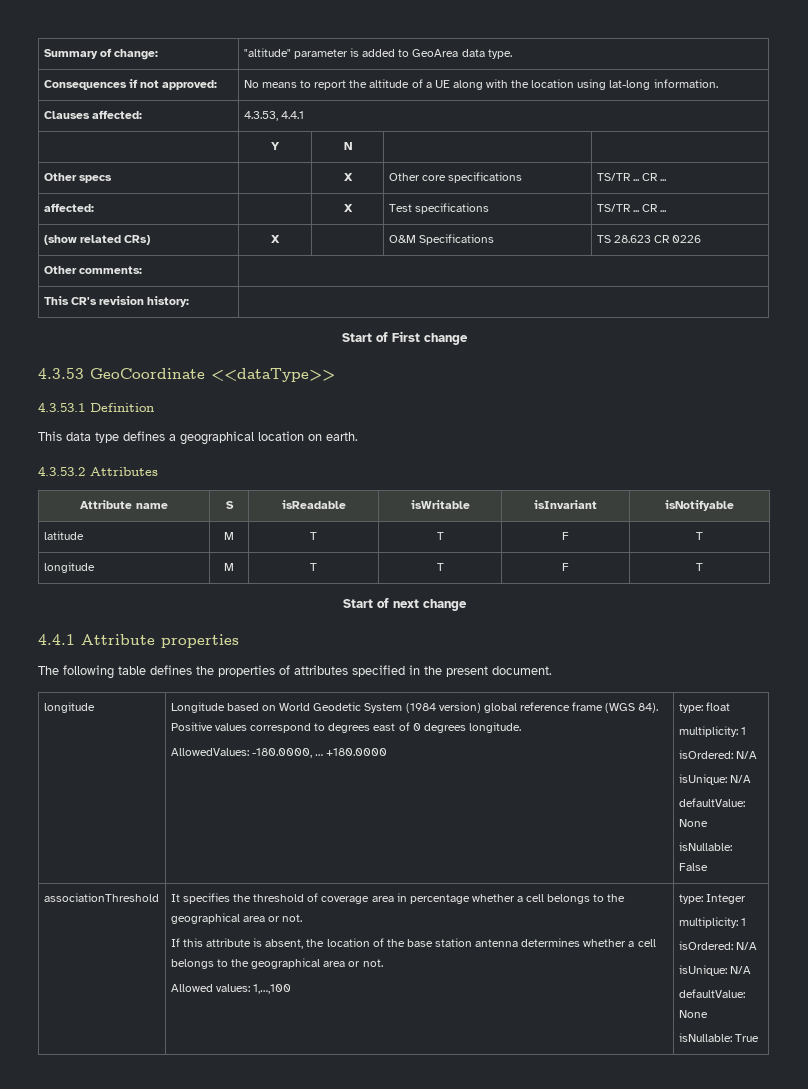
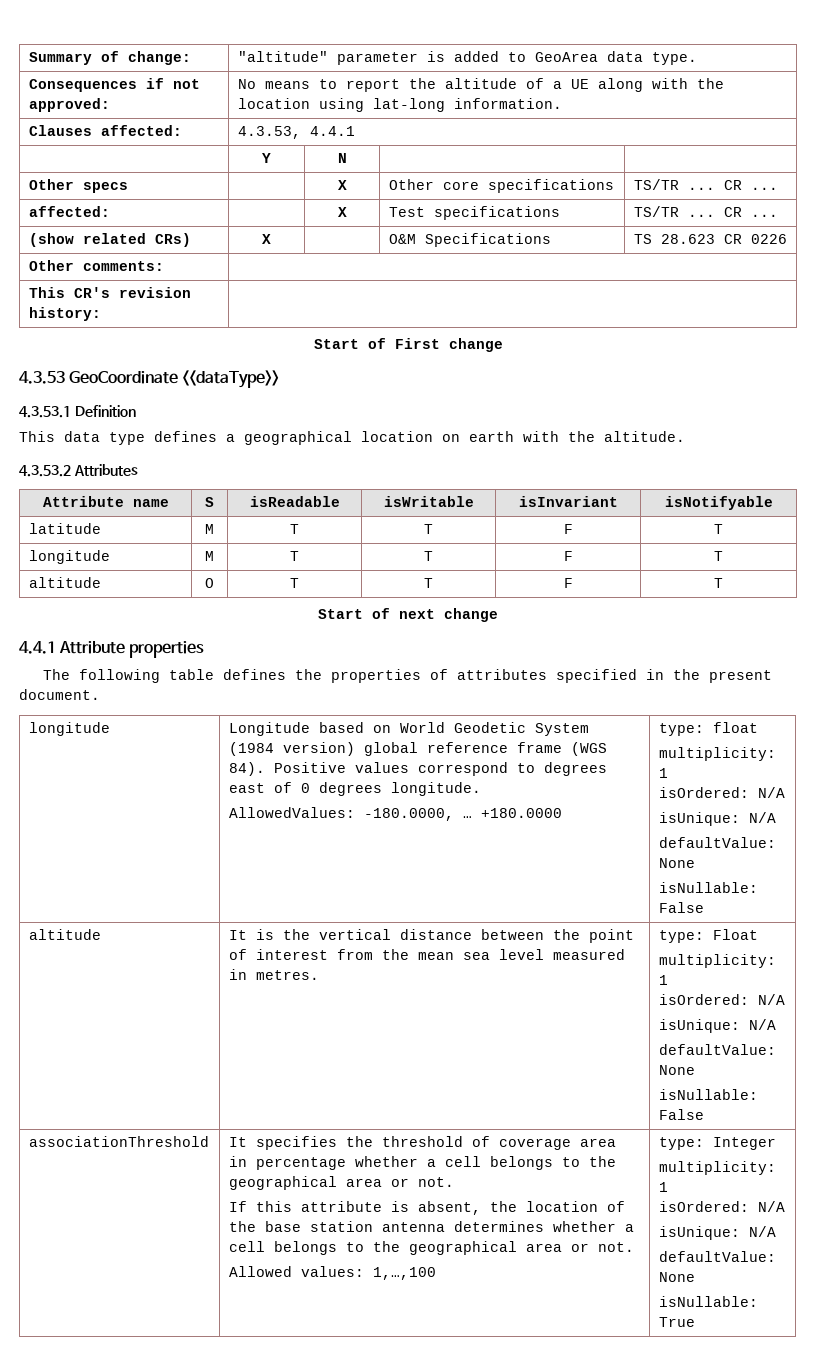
- This data type defines a geographical location on earth.
+ This data type defines a geographical location on earth with the altitude.
+ altitude | O | T | T | F | T
+ altitude | It is the vertical distance between the point of interest from the mean sea level measured in metres. | type: Float
+ multiplicity: 1
+ isOrdered: N/A
+ isUnique: N/A
+ defaultValue: None
+ isNullable: False

